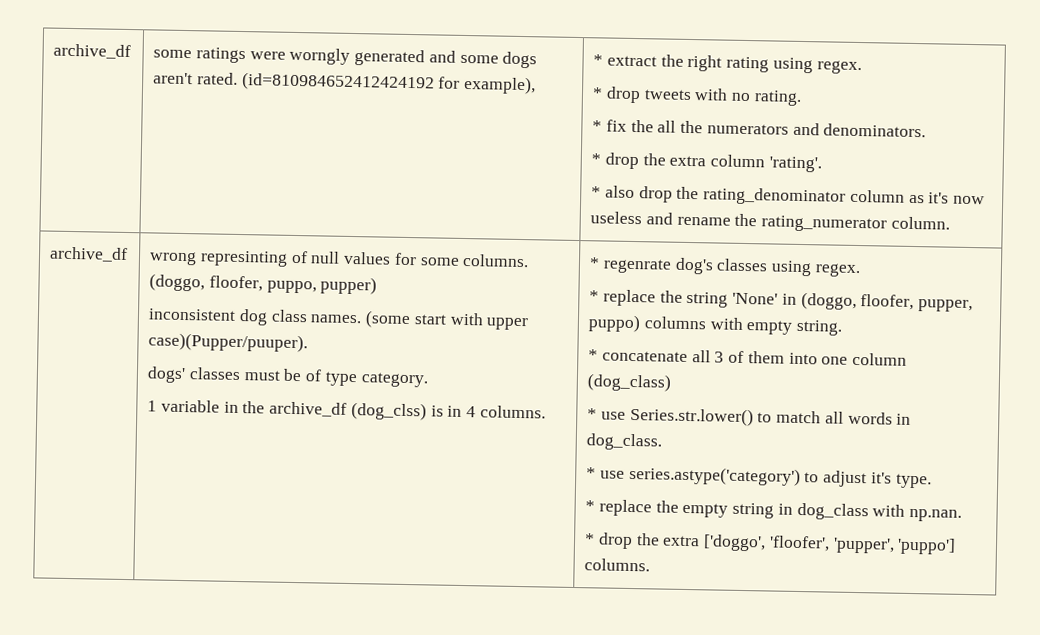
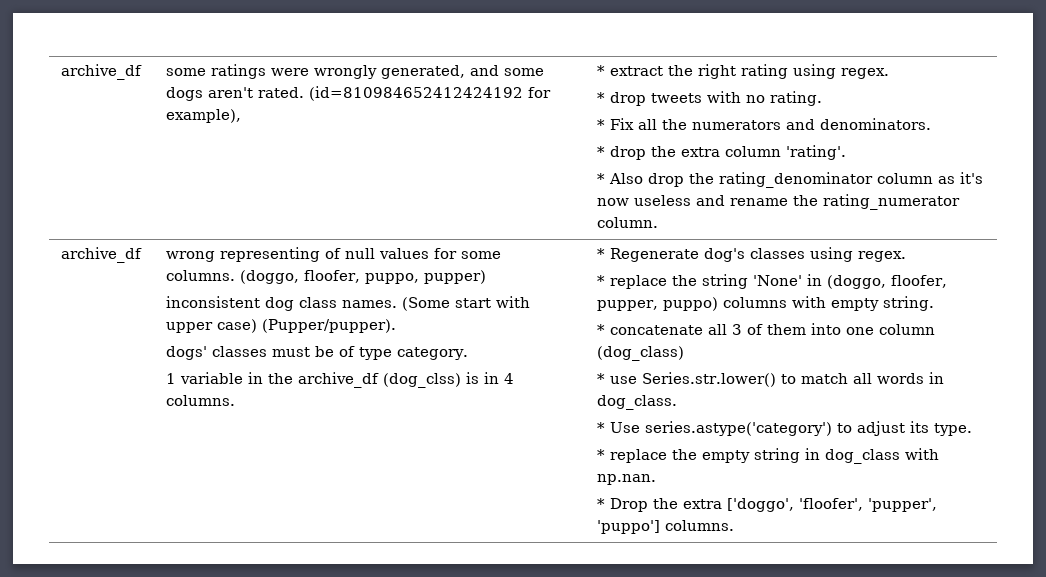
- some ratings were worngly generated and some dogs aren't rated.
+ some ratings were wrongly generated, and some dogs aren't rated.
- * fix the all the numerators and denominators.
+ * Fix all the numerators and denominators.
- * also drop the rating_denominator column as it's now useless and rename the rating_numerator column.
+ * Also drop the rating_denominator column as it's now useless and rename the rating_numerator column.
- wrong represinting of null values for some columns.
+ wrong representing of null values for some columns.
- (some start with upper case)(Pupper/puuper).
+ (Some start with upper case) (Pupper/pupper).
- * regenrate dog's classes using regex.
+ * Regenerate dog's classes using regex.
- * use series.astype('category') to adjust it's type.
+ * Use series.astype('category') to adjust its type.
- * drop the extra ['doggo', 'floofer', 'pupper', 'puppo'] columns.
+ * Drop the extra ['doggo', 'floofer', 'pupper', 'puppo'] columns.

